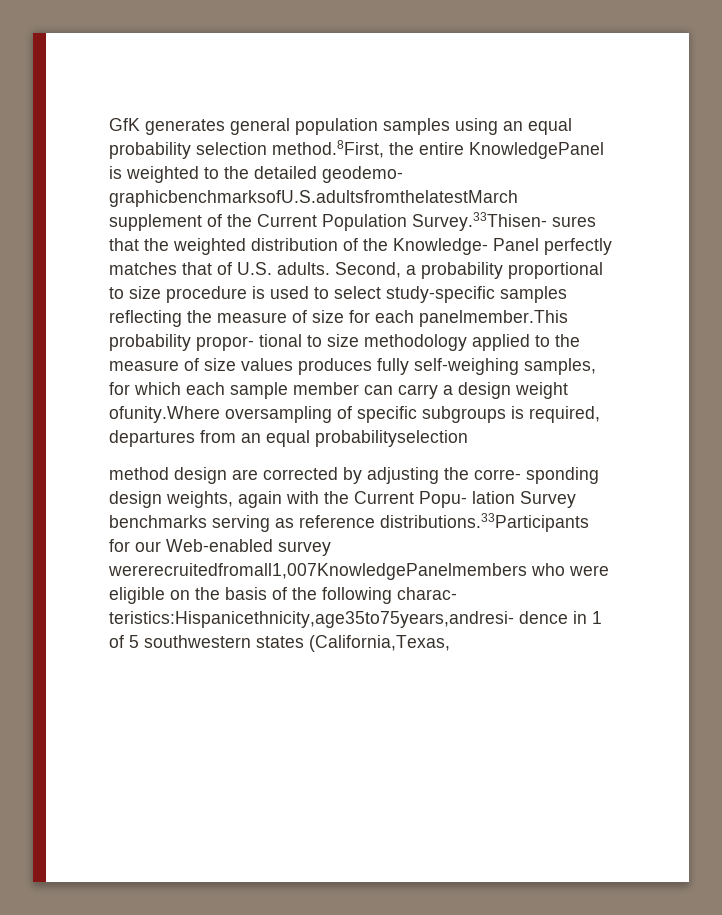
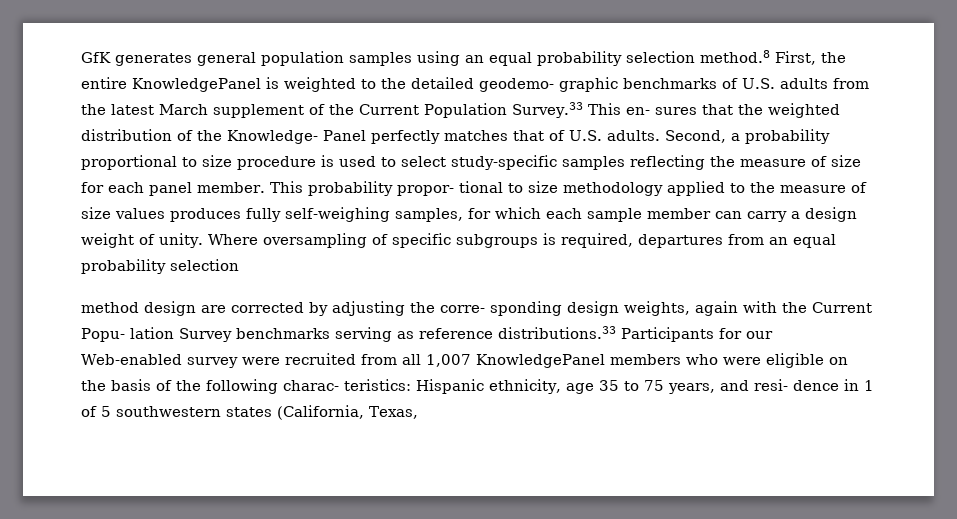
- GfK generates general population samples using an equal probability selection method.8First, the entire KnowledgePanel is weighted to the detailed geodemo- graphicbenchmarksofU.S.adultsfromthelatestMarch supplement of the Current Population Survey.33Thisen- sures that the weighted distribution of the Knowledge- Panel perfectly matches that of U.S. adults.
+ GfK generates general population samples using an equal probability selection method.8 First, the entire KnowledgePanel is weighted to the detailed geodemo- graphic benchmarks of U.S. adults from the latest March supplement of the Current Population Survey.33 This en- sures that the weighted distribution of the Knowledge- Panel perfectly matches that of U.S. adults.
- Second, a probability proportional to size procedure is used to select study-specific samples reflecting the measure of size for each panelmember.This probability propor- tional to size methodology applied to the measure of size values produces fully self-weighing samples, for which each sample member can carry a design weight ofunity.Where oversampling of specific subgroups is required, departures from an equal probabilityselection
+ Second, a probability proportional to size procedure is used to select study-specific samples reflecting the measure of size for each panel member. This probability propor- tional to size methodology applied to the measure of size values produces fully self-weighing samples, for which each sample member can carry a design weight of unity. Where oversampling of specific subgroups is required, departures from an equal probability selection
- method design are corrected by adjusting the corre- sponding design weights, again with the Current Popu- lation Survey benchmarks serving as reference distributions.33Participants for our Web-enabled survey wererecruitedfromall1,007KnowledgePanelmembers who were eligible on the basis of the following charac- teristics:Hispanicethnicity,age35to75years,andresi- dence in 1 of 5 southwestern states (California,Texas,
+ method design are corrected by adjusting the corre- sponding design weights, again with the Current Popu- lation Survey benchmarks serving as reference distributions.33 Participants for our Web-enabled survey were recruited from all 1,007 KnowledgePanel members who were eligible on the basis of the following charac- teristics: Hispanic ethnicity, age 35 to 75 years, and resi- dence in 1 of 5 southwestern states (California, Texas,

